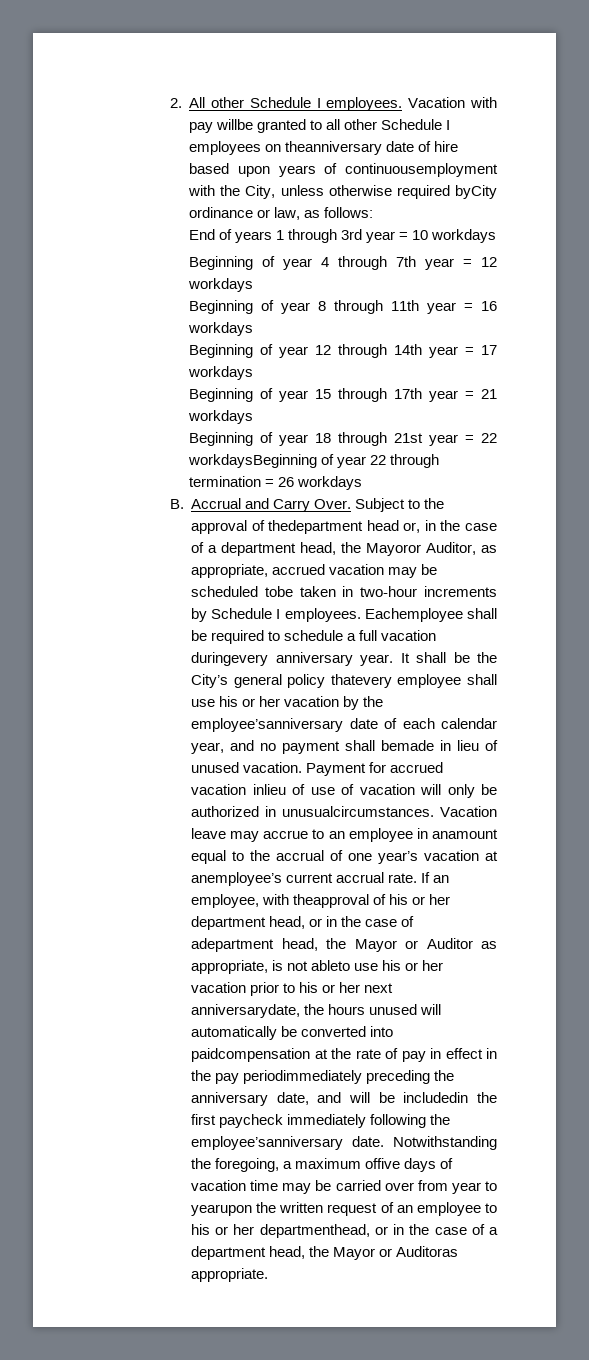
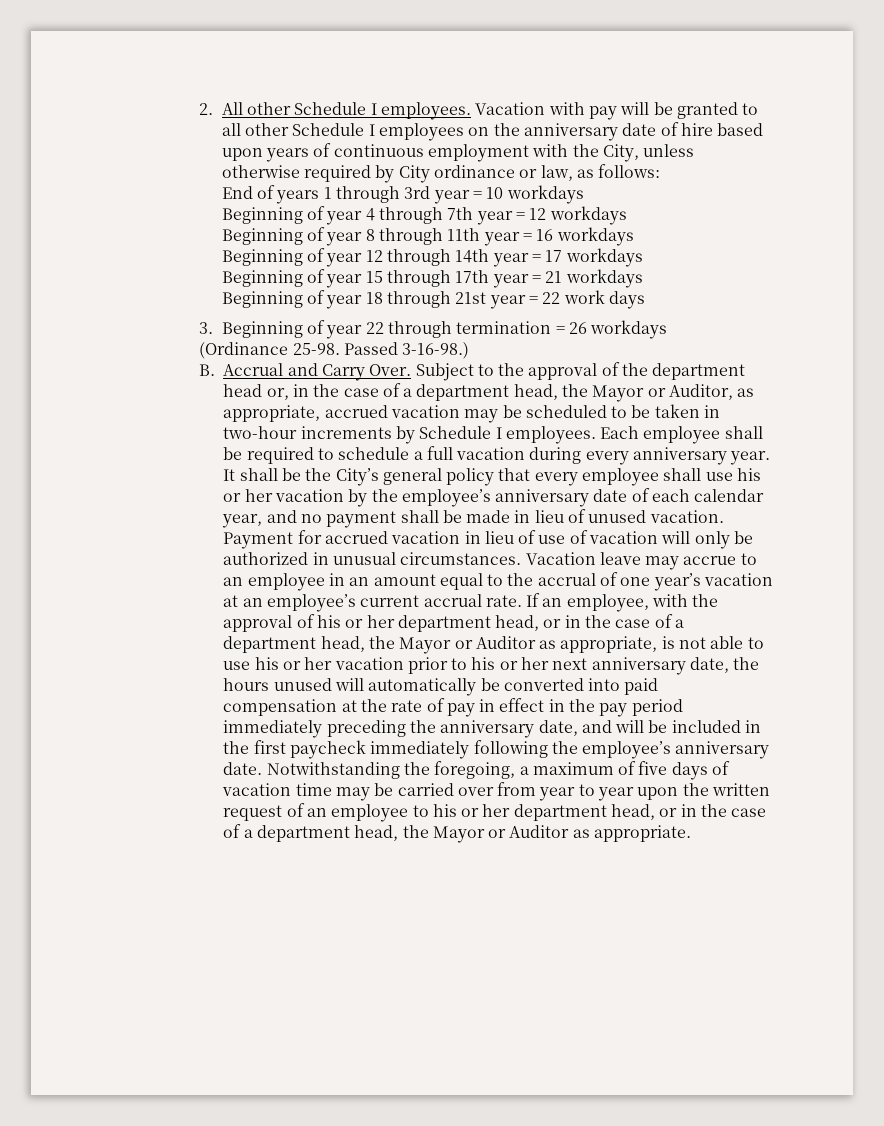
- Vacation with pay willbe granted to all other Schedule I employees on theanniversary date of hire based upon years of continuousemployment with the City, unless otherwise required byCity ordinance or law, as follows:
+ Vacation with pay will be granted to all other Schedule I employees on the anniversary date of hire based upon years of continuous employment with the City, unless otherwise required by City ordinance or law, as follows:
- Beginning of year 18 through 21st year = 22 workdaysBeginning of year 22 through termination = 26 workdays
+ Beginning of year 18 through 21st year = 22 work days
+ 3. Beginning of year 22 through termination = 26 workdays
+ (Ordinance 25-98. Passed 3-16-98.)
- Subject to the approval of thedepartment head or, in the case of a department head, the Mayoror Auditor, as appropriate, accrued vacation may be scheduled tobe taken in two-hour increments by Schedule I employees.
+ Subject to the approval of the department head or, in the case of a department head, the Mayor or Auditor, as appropriate, accrued vacation may be scheduled to be taken in two-hour increments by Schedule I employees.
- Eachemployee shall be required to schedule a full vacation duringevery anniversary year.
+ Each employee shall be required to schedule a full vacation during every anniversary year.
- It shall be the City’s general policy thatevery employee shall use his or her vacation by the employee’sanniversary date of each calendar year, and no payment shall bemade in lieu of unused vacation.
+ It shall be the City’s general policy that every employee shall use his or her vacation by the employee’s anniversary date of each calendar year, and no payment shall be made in lieu of unused vacation.
- Payment for accrued vacation inlieu of use of vacation will only be authorized in unusualcircumstances.
+ Payment for accrued vacation in lieu of use of vacation will only be authorized in unusual circumstances.
- Vacation leave may accrue to an employee in anamount equal to the accrual of one year’s vacation at anemployee’s current accrual rate.
+ Vacation leave may accrue to an employee in an amount equal to the accrual of one year’s vacation at an employee’s current accrual rate.
- If an employee, with theapproval of his or her department head, or in the case of adepartment head, the Mayor or Auditor as appropriate, is not ableto use his or her vacation prior to his or her next anniversarydate, the hours unused will automatically be converted into paidcompensation at the rate of pay in effect in the pay periodimmediately preceding the anniversary date, and will be includedin the first paycheck immediately following the employee’sanniversary date.
+ If an employee, with the approval of his or her department head, or in the case of a department head, the Mayor or Auditor as appropriate, is not able to use his or her vacation prior to his or her next anniversary date, the hours unused will automatically be converted into paid compensation at the rate of pay in effect in the pay period immediately preceding the anniversary date, and will be included in the first paycheck immediately following the employee’s anniversary date.
- Notwithstanding the foregoing, a maximum offive days of vacation time may be carried over from year to yearupon the written request of an employee to his or her departmenthead, or in the case of a department head, the Mayor or Auditoras appropriate.
+ Notwithstanding the foregoing, a maximum of five days of vacation time may be carried over from year to year upon the written request of an employee to his or her department head, or in the case of a department head, the Mayor or Auditor as appropriate.

